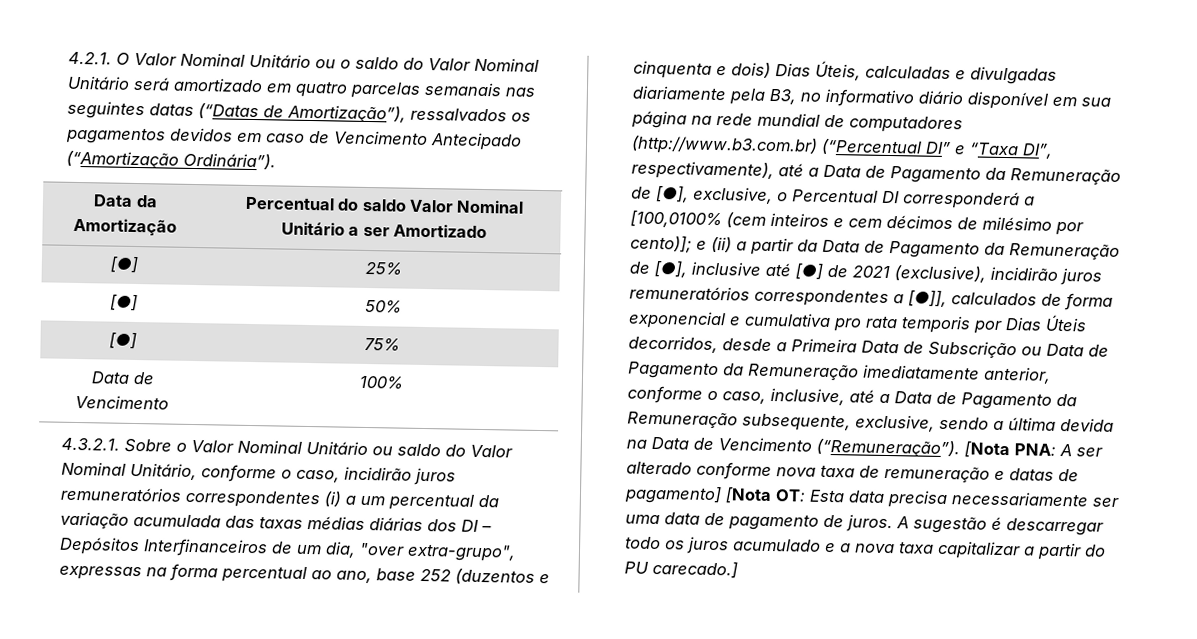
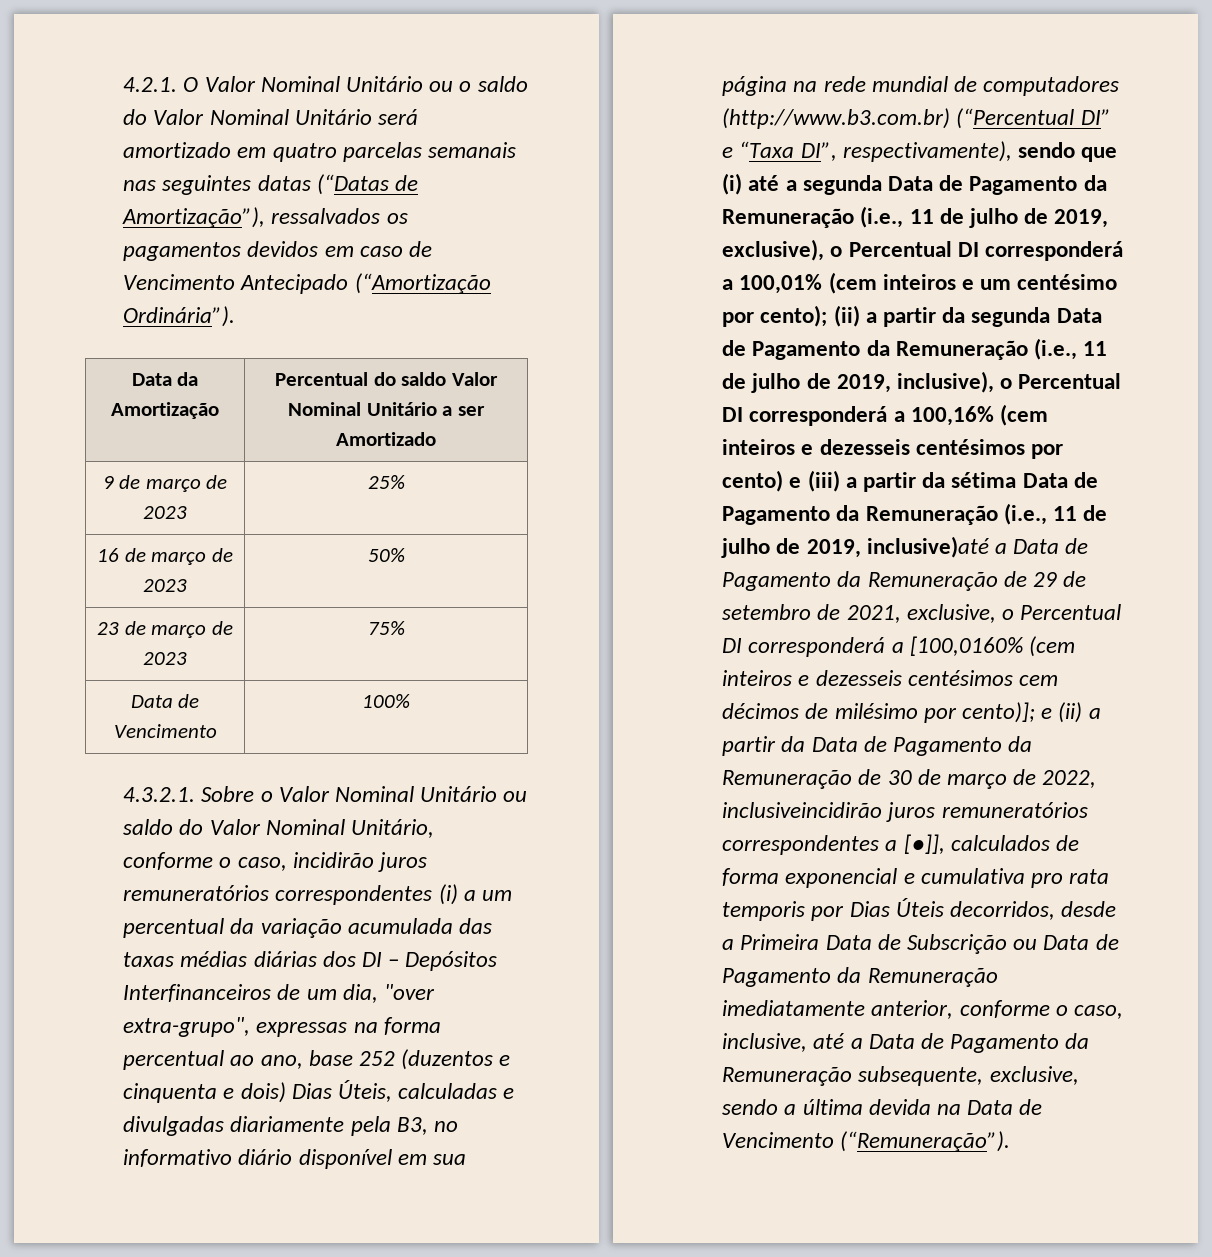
- [●] | 25%
- [●] | 50%
- [●] | 75%
+ 9 de março de 2023 | 25%
+ 16 de março de 2023 | 50%
+ 23 de março de 2023 | 75%
- 4.3.2.1. Sobre o Valor Nominal Unitário ou saldo do Valor Nominal Unitário, conforme o caso, incidirão juros remuneratórios correspondentes (i) a um percentual da variação acumulada das taxas médias diárias dos DI – Depósitos Interfinanceiros de um dia, "over extra-grupo", expressas na forma percentual ao ano, base 252 (duzentos e cinquenta e dois) Dias Úteis, calculadas e divulgadas diariamente pela B3, no informativo diário disponível em sua página na rede mundial de computadores (http://www.b3.com.br) (“Percentual DI” e “Taxa DI”, respectivamente), até a Data de Pagamento da Remuneração de [●], exclusive, o Percentual DI corresponderá a [100,0100% (cem inteiros e cem décimos de milésimo por cento)];
+ 4.3.2.1. Sobre o Valor Nominal Unitário ou saldo do Valor Nominal Unitário, conforme o caso, incidirão juros remuneratórios correspondentes (i) a um percentual da variação acumulada das taxas médias diárias dos DI – Depósitos Interfinanceiros de um dia, "over extra-grupo", expressas na forma percentual ao ano, base 252 (duzentos e cinquenta e dois) Dias Úteis, calculadas e divulgadas diariamente pela B3, no informativo diário disponível em sua página na rede mundial de computadores (http://www.b3.com.br) (“Percentual DI” e “Taxa DI”, respectivamente), sendo que (i) até a segunda Data de Pagamento da Remuneração (i.e., 11 de julho de 2019, exclusive), o Percentual DI corresponderá a 100,01% (cem inteiros e um centésimo por cento); (ii) a partir da segunda Data de Pagamento da Remuneração (i.e., 11 de julho de 2019, inclusive), o Percentual DI corresponderá a 100,16% (cem inteiros e dezesseis centésimos por cento) e (iii) a partir da sétima Data de Pagamento da Remuneração (i.e., 11 de julho de 2019, inclusive)até a Data de Pagamento da Remuneração de 29 de setembro de 2021, exclusive, o Percentual DI corresponderá a [100,0160% (cem inteiros e dezesseis centésimos cem décimos de milésimo por cento)];
- e (ii) a partir da Data de Pagamento da Remuneração de [●], inclusive até [●] de 2021 (exclusive), incidirão juros remuneratórios correspondentes a [●]], calculados de forma exponencial e cumulativa pro rata temporis por Dias Úteis decorridos, desde a Primeira Data de Subscrição ou Data de Pagamento da Remuneração imediatamente anterior, conforme o caso, inclusive, até a Data de Pagamento da Remuneração subsequente, exclusive, sendo a última devida na Data de Vencimento (“Remuneração”). [Nota PNA: A ser alterado conforme nova taxa de remuneração e datas de pagamento] [Nota OT: Esta data precisa necessariamente ser uma data de pagamento de juros. A sugestão é descarregar todo os juros acumulado e a nova taxa capitalizar a partir do PU carecado.]
+ e (ii) a partir da Data de Pagamento da Remuneração de 30 de março de 2022, inclusiveincidirão juros remuneratórios correspondentes a [●]], calculados de forma exponencial e cumulativa pro rata temporis por Dias Úteis decorridos, desde a Primeira Data de Subscrição ou Data de Pagamento da Remuneração imediatamente anterior, conforme o caso, inclusive, até a Data de Pagamento da Remuneração subsequente, exclusive, sendo a última devida na Data de Vencimento (“Remuneração”).

